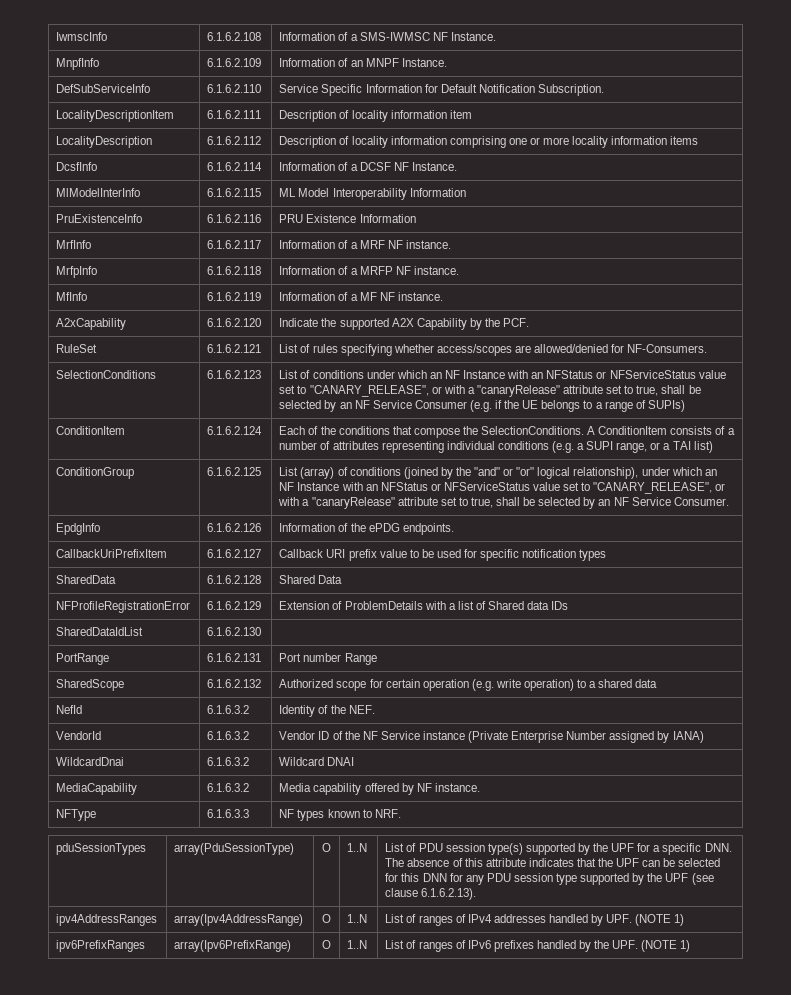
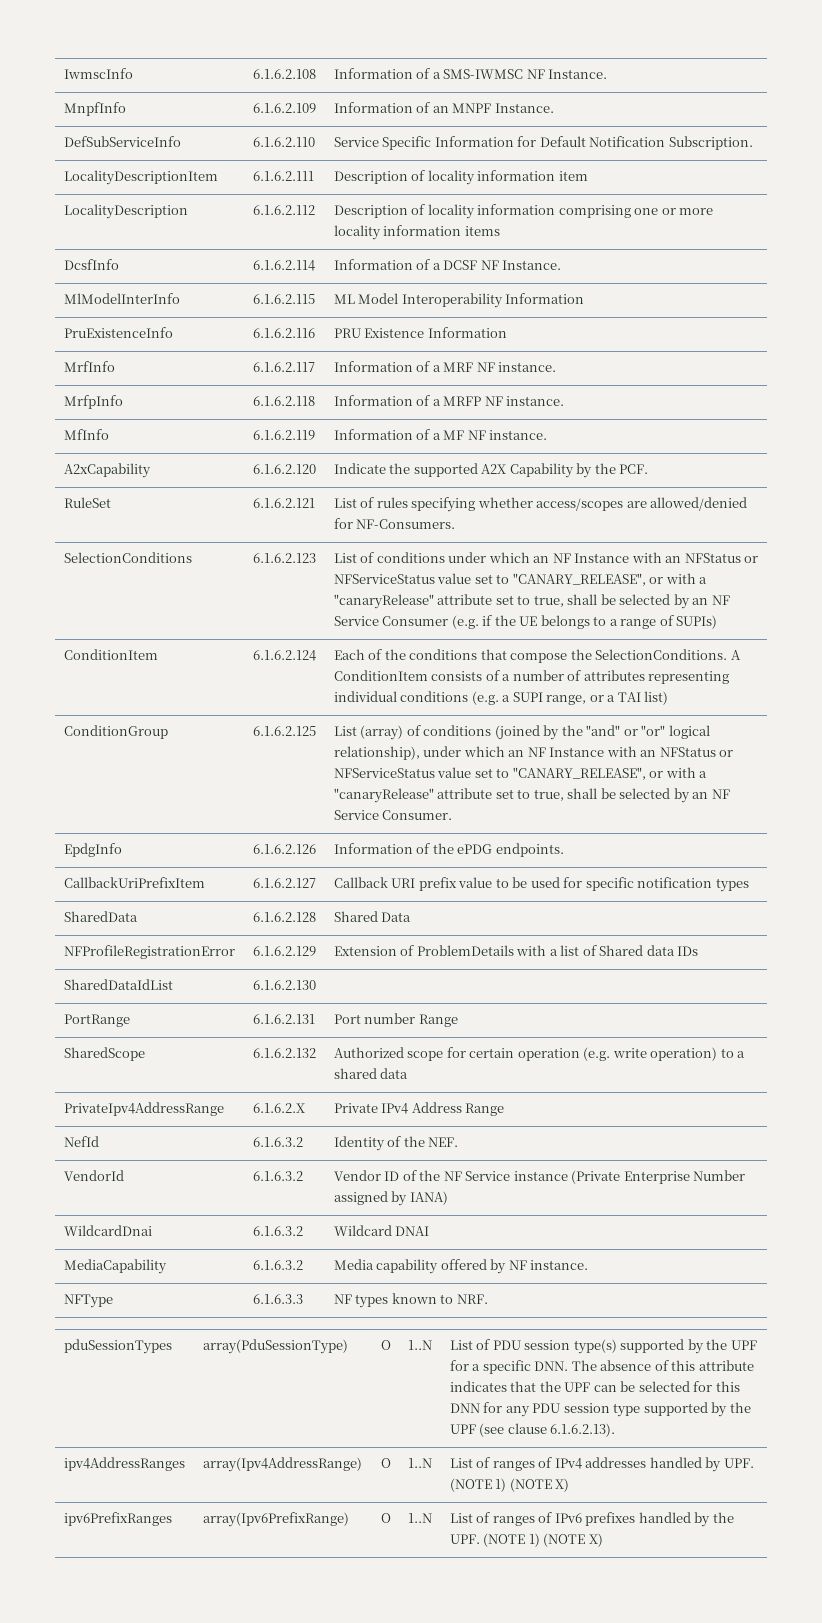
+ PrivateIpv4AddressRange | 6.1.6.2.X | Private IPv4 Address Range
- ipv4AddressRanges | array(Ipv4AddressRange) | O | 1..N | List of ranges of IPv4 addresses handled by UPF. (NOTE 1)
+ ipv4AddressRanges | array(Ipv4AddressRange) | O | 1..N | List of ranges of IPv4 addresses handled by UPF. (NOTE 1) (NOTE X)
- ipv6PrefixRanges | array(Ipv6PrefixRange) | O | 1..N | List of ranges of IPv6 prefixes handled by the UPF. (NOTE 1)
+ ipv6PrefixRanges | array(Ipv6PrefixRange) | O | 1..N | List of ranges of IPv6 prefixes handled by the UPF. (NOTE 1) (NOTE X)

